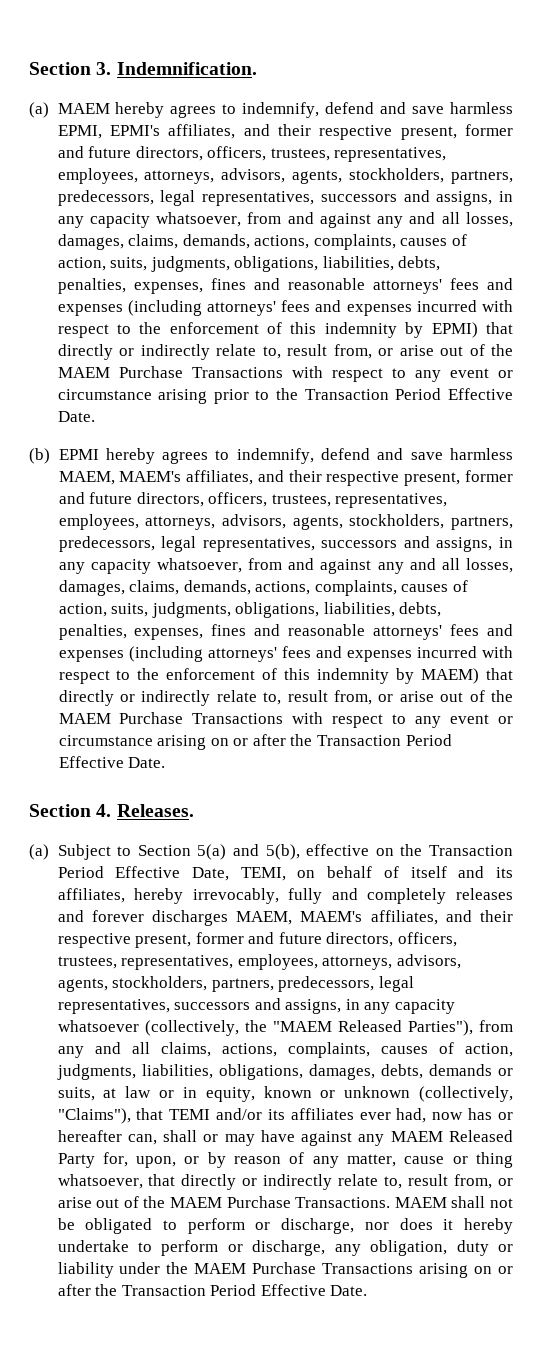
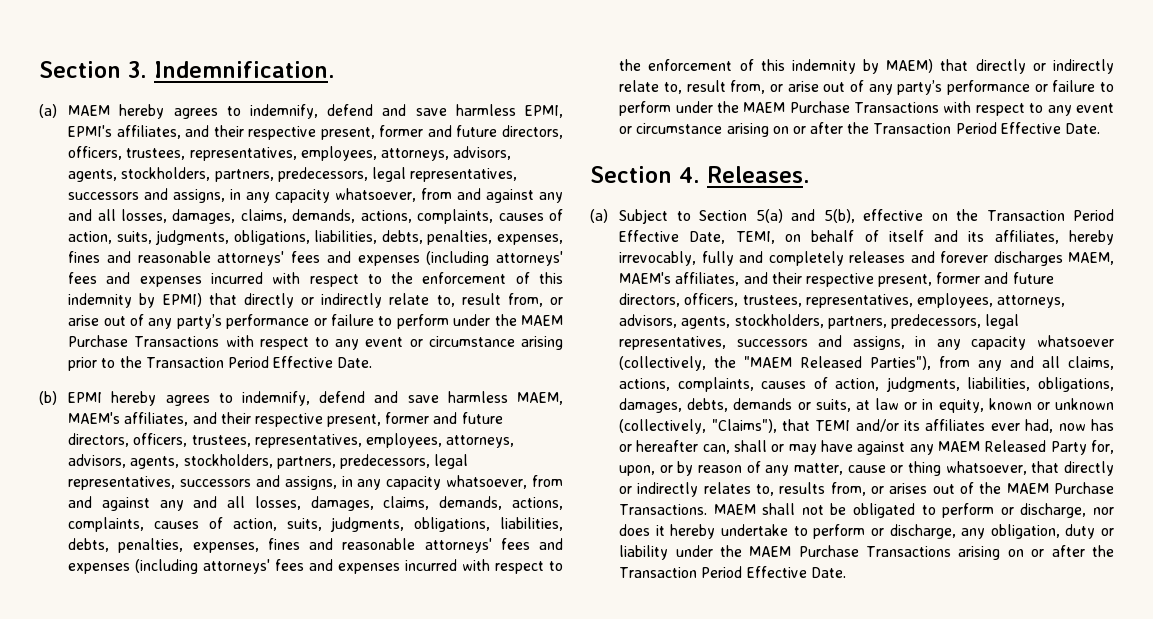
- (a) MAEM hereby agrees to indemnify, defend and save harmless EPMI, EPMI's affiliates, and their respective present, former and future directors, officers, trustees, representatives, employees, attorneys, advisors, agents, stockholders, partners, predecessors, legal representatives, successors and assigns, in any capacity whatsoever, from and against any and all losses, damages, claims, demands, actions, complaints, causes of action, suits, judgments, obligations, liabilities, debts, penalties, expenses, fines and reasonable attorneys' fees and expenses (including attorneys' fees and expenses incurred with respect to the enforcement of this indemnity by EPMI) that directly or indirectly relate to, result from, or arise out of the MAEM Purchase Transactions with respect to any event or circumstance arising prior to the Transaction Period Effective Date.
+ (a) MAEM hereby agrees to indemnify, defend and save harmless EPMI, EPMI's affiliates, and their respective present, former and future directors, officers, trustees, representatives, employees, attorneys, advisors, agents, stockholders, partners, predecessors, legal representatives, successors and assigns, in any capacity whatsoever, from and against any and all losses, damages, claims, demands, actions, complaints, causes of action, suits, judgments, obligations, liabilities, debts, penalties, expenses, fines and reasonable attorneys' fees and expenses (including attorneys' fees and expenses incurred with respect to the enforcement of this indemnity by EPMI) that directly or indirectly relate to, result from, or arise out of any party’s performance or failure to perform under the MAEM Purchase Transactions with respect to any event or circumstance arising prior to the Transaction Period Effective Date.
- (b) EPMI hereby agrees to indemnify, defend and save harmless MAEM, MAEM's affiliates, and their respective present, former and future directors, officers, trustees, representatives, employees, attorneys, advisors, agents, stockholders, partners, predecessors, legal representatives, successors and assigns, in any capacity whatsoever, from and against any and all losses, damages, claims, demands, actions, complaints, causes of action, suits, judgments, obligations, liabilities, debts, penalties, expenses, fines and reasonable attorneys' fees and expenses (including attorneys' fees and expenses incurred with respect to the enforcement of this indemnity by MAEM) that directly or indirectly relate to, result from, or arise out of the MAEM Purchase Transactions with respect to any event or circumstance arising on or after the Transaction Period Effective Date.
+ (b) EPMI hereby agrees to indemnify, defend and save harmless MAEM, MAEM's affiliates, and their respective present, former and future directors, officers, trustees, representatives, employees, attorneys, advisors, agents, stockholders, partners, predecessors, legal representatives, successors and assigns, in any capacity whatsoever, from and against any and all losses, damages, claims, demands, actions, complaints, causes of action, suits, judgments, obligations, liabilities, debts, penalties, expenses, fines and reasonable attorneys' fees and expenses (including attorneys' fees and expenses incurred with respect to the enforcement of this indemnity by MAEM) that directly or indirectly relate to, result from, or arise out of any party’s performance or failure to perform under the MAEM Purchase Transactions with respect to any event or circumstance arising on or after the Transaction Period Effective Date.
- (a) Subject to Section 5(a) and 5(b), effective on the Transaction Period Effective Date, TEMI, on behalf of itself and its affiliates, hereby irrevocably, fully and completely releases and forever discharges MAEM, MAEM's affiliates, and their respective present, former and future directors, officers, trustees, representatives, employees, attorneys, advisors, agents, stockholders, partners, predecessors, legal representatives, successors and assigns, in any capacity whatsoever (collectively, the "MAEM Released Parties"), from any and all claims, actions, complaints, causes of action, judgments, liabilities, obligations, damages, debts, demands or suits, at law or in equity, known or unknown (collectively, "Claims"), that TEMI and/or its affiliates ever had, now has or hereafter can, shall or may have against any MAEM Released Party for, upon, or by reason of any matter, cause or thing whatsoever, that directly or indirectly relate to, result from, or arise out of the MAEM Purchase Transactions.
+ (a) Subject to Section 5(a) and 5(b), effective on the Transaction Period Effective Date, TEMI, on behalf of itself and its affiliates, hereby irrevocably, fully and completely releases and forever discharges MAEM, MAEM's affiliates, and their respective present, former and future directors, officers, trustees, representatives, employees, attorneys, advisors, agents, stockholders, partners, predecessors, legal representatives, successors and assigns, in any capacity whatsoever (collectively, the "MAEM Released Parties"), from any and all claims, actions, complaints, causes of action, judgments, liabilities, obligations, damages, debts, demands or suits, at law or in equity, known or unknown (collectively, "Claims"), that TEMI and/or its affiliates ever had, now has or hereafter can, shall or may have against any MAEM Released Party for, upon, or by reason of any matter, cause or thing whatsoever, that directly or indirectly relates to, results from, or arises out of the MAEM Purchase Transactions.

